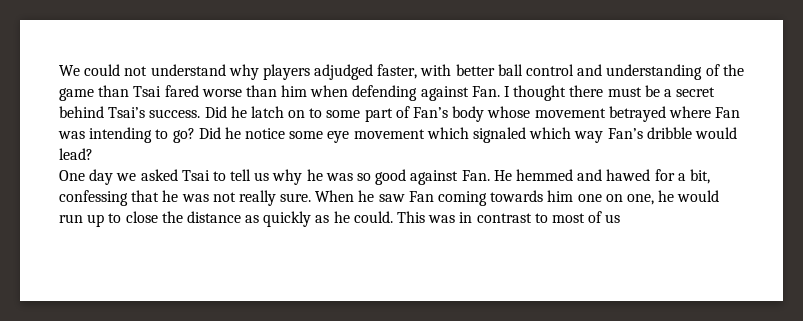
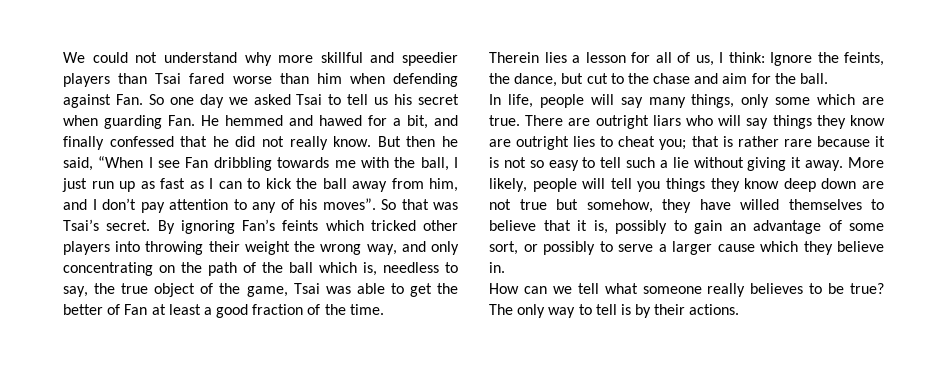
- We could not understand why players adjudged faster, with better ball control and understanding of the game than Tsai fared worse than him when defending against Fan. I thought there must be a secret behind Tsai’s success. Did he latch on to some part of Fan’s body whose movement betrayed where Fan was intending to go? Did he notice some eye movement which signaled which way Fan’s dribble would lead?
- One day we asked Tsai to tell us why he was so good against Fan. He hemmed and hawed for a bit, confessing that he was not really sure. When he saw Fan coming towards him one on one, he would run up to close the distance as quickly as he could. This was in contrast to most of us
+ We could not understand why more skillful and speedier players than Tsai fared worse than him when defending against Fan. So one day we asked Tsai to tell us his secret when guarding Fan. He hemmed and hawed for a bit, and finally confessed that he did not really know. But then he said, “When I see Fan dribbling towards me with the ball, I just run up as fast as I can to kick the ball away from him, and I don’t pay attention to any of his moves”. So that was Tsai’s secret. By ignoring Fan’s feints which tricked other players into throwing their weight the wrong way, and only concentrating on the path of the ball which is, needless to say, the true object of the game, Tsai was able to get the better of Fan at least a good fraction of the time.
+ Therein lies a lesson for all of us, I think: Ignore the feints, the dance, but cut to the chase and aim for the ball.
+ In life, people will say many things, only some which are true. There are outright liars who will say things they know are outright lies to cheat you; that is rather rare because it is not so easy to tell such a lie without giving it away. More likely, people will tell you things they know deep down are not true but somehow, they have willed themselves to believe that it is, possibly to gain an advantage of some sort, or possibly to serve a larger cause which they believe in.
+ How can we tell what someone really believes to be true? The only way to tell is by their actions.

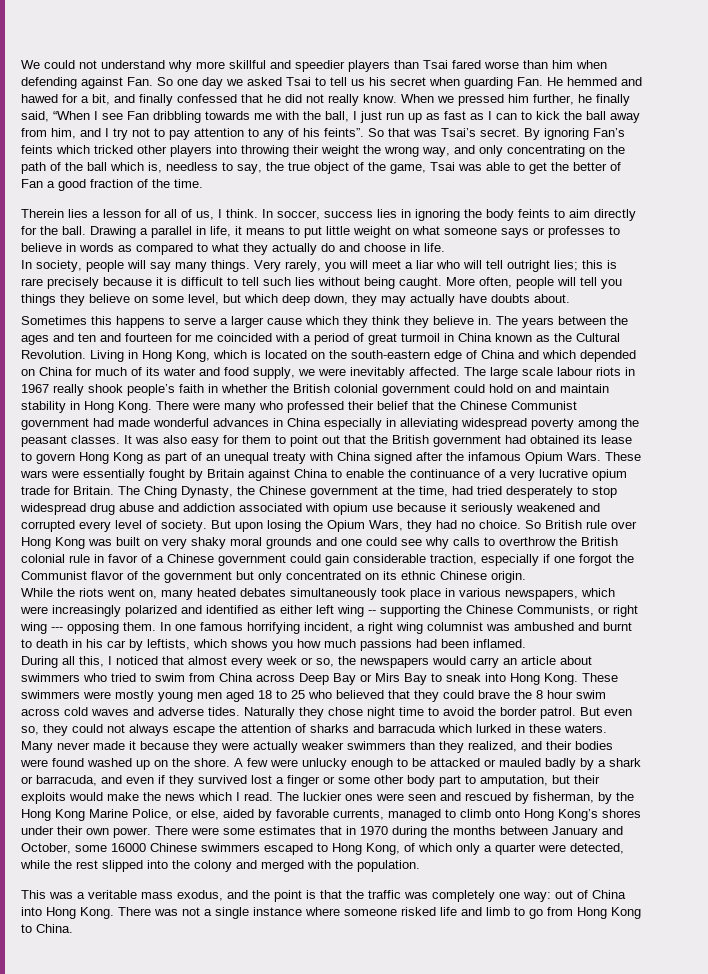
- But then he said, “When I see Fan dribbling towards me with the ball, I just run up as fast as I can to kick the ball away from him, and I don’t pay attention to any of his moves”.
+ When we pressed him further, he finally said, “When I see Fan dribbling towards me with the ball, I just run up as fast as I can to kick the ball away from him, and I try not to pay attention to any of his feints”.
- By ignoring Fan’s feints which tricked other players into throwing their weight the wrong way, and only concentrating on the path of the ball which is, needless to say, the true object of the game, Tsai was able to get the better of Fan at least a good fraction of the time.
+ By ignoring Fan’s feints which tricked other players into throwing their weight the wrong way, and only concentrating on the path of the ball which is, needless to say, the true object of the game, Tsai was able to get the better of Fan a good fraction of the time.
- Therein lies a lesson for all of us, I think: Ignore the feints, the dance, but cut to the chase and aim for the ball.
- In life, people will say many things, only some which are true. There are outright liars who will say things they know are outright lies to cheat you; that is rather rare because it is not so easy to tell such a lie without giving it away. More likely, people will tell you things they know deep down are not true but somehow, they have willed themselves to believe that it is, possibly to gain an advantage of some sort, or possibly to serve a larger cause which they believe in.
- How can we tell what someone really believes to be true? The only way to tell is by their actions.
+ Therein lies a lesson for all of us, I think. In soccer, success lies in ignoring the body feints to aim directly for the ball. Drawing a parallel in life, it means to put little weight on what someone says or professes to believe in words as compared to what they actually do and choose in life.
+ In society, people will say many things. Very rarely, you will meet a liar who will tell outright lies; this is rare precisely because it is difficult to tell such lies without being caught. More often, people will tell you things they believe on some level, but which deep down, they may actually have doubts about.
+ Sometimes this happens to serve a larger cause which they think they believe in. The years between the ages and ten and fourteen for me coincided with a period of great turmoil in China known as the Cultural Revolution. Living in Hong Kong, which is located on the south-eastern edge of China and which depended on China for much of its water and food supply, we were inevitably affected. The large scale labour riots in 1967 really shook people’s faith in whether the British colonial government could hold on and maintain stability in Hong Kong. There were many who professed their belief that the Chinese Communist government had made wonderful advances in China especially in alleviating widespread poverty among the peasant classes. It was also easy for them to point out that the British government had obtained its lease to govern Hong Kong as part of an unequal treaty with China signed after the infamous Opium Wars. These wars were essentially fought by Britain against China to enable the continuance of a very lucrative opium trade for Britain. The Ching Dynasty, the Chinese government at the time, had tried desperately to stop widespread drug abuse and addiction associated with opium use because it seriously weakened and corrupted every level of society. But upon losing the Opium Wars, they had no choice. So British rule over Hong Kong was built on very shaky moral grounds and one could see why calls to overthrow the British colonial rule in favor of a Chinese government could gain considerable traction, especially if one forgot the Communist flavor of the government but only concentrated on its ethnic Chinese origin.
+ While the riots went on, many heated debates simultaneously took place in various newspapers, which were increasingly polarized and identified as either left wing -- supporting the Chinese Communists, or right wing --- opposing them. In one famous horrifying incident, a right wing columnist was ambushed and burnt to death in his car by leftists, which shows you how much passions had been inflamed.
+ During all this, I noticed that almost every week or so, the newspapers would carry an article about swimmers who tried to swim from China across Deep Bay or Mirs Bay to sneak into Hong Kong. These swimmers were mostly young men aged 18 to 25 who believed that they could brave the 8 hour swim across cold waves and adverse tides. Naturally they chose night time to avoid the border patrol. But even so, they could not always escape the attention of sharks and barracuda which lurked in these waters. Many never made it because they were actually weaker swimmers than they realized, and their bodies were found washed up on the shore. A few were unlucky enough to be attacked or mauled badly by a shark or barracuda, and even if they survived lost a finger or some other body part to amputation, but their exploits would make the news which I read. The luckier ones were seen and rescued by fisherman, by the Hong Kong Marine Police, or else, aided by favorable currents, managed to climb onto Hong Kong’s shores under their own power. There were some estimates that in 1970 during the months between January and October, some 16000 Chinese swimmers escaped to Hong Kong, of which only a quarter were detected, while the rest slipped into the colony and merged with the population.
+ This was a veritable mass exodus, and the point is that the traffic was completely one way: out of China into Hong Kong. There was not a single instance where someone risked life and limb to go from Hong Kong to China.

